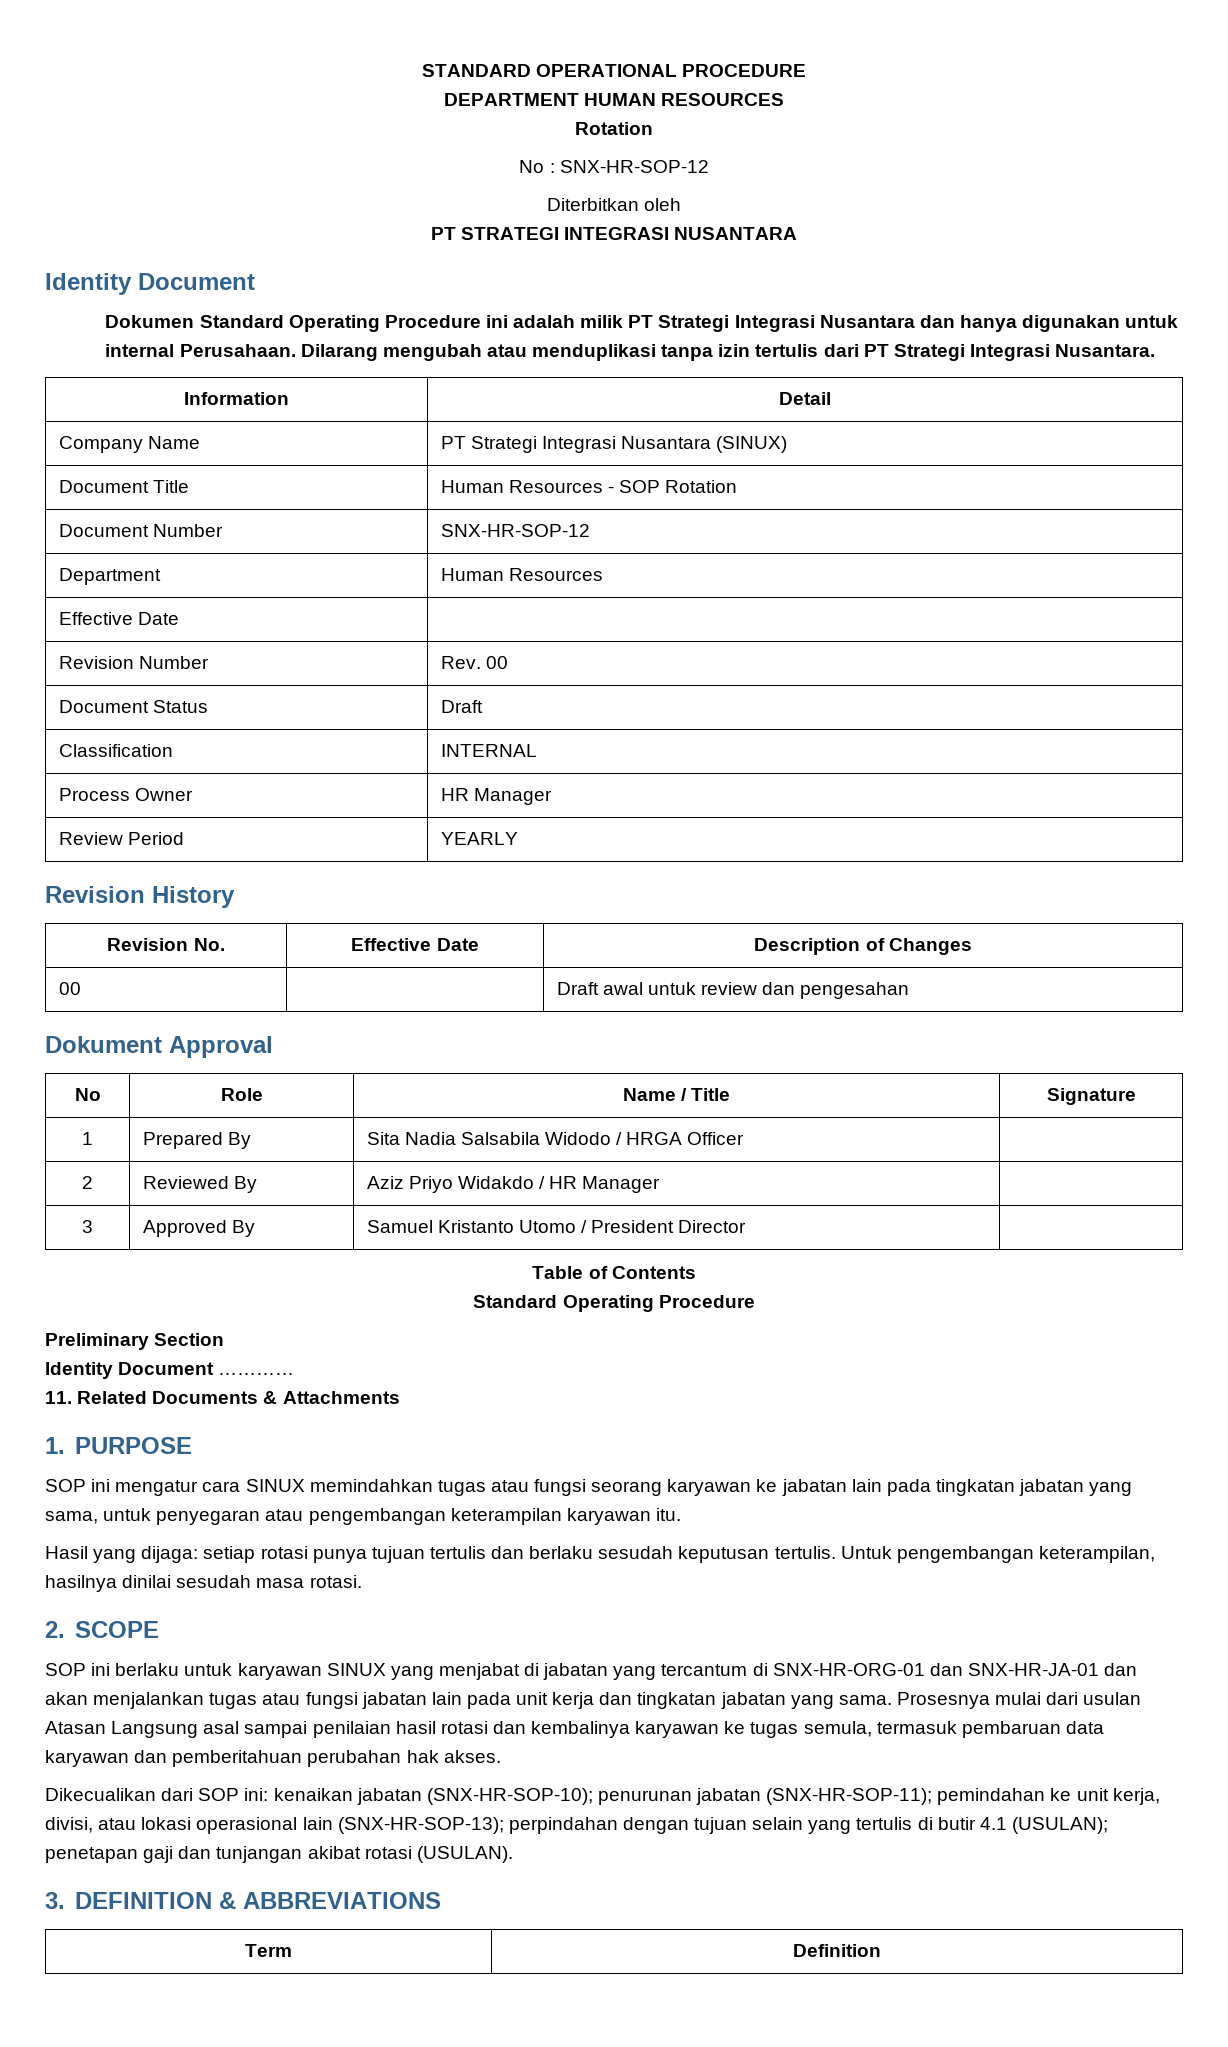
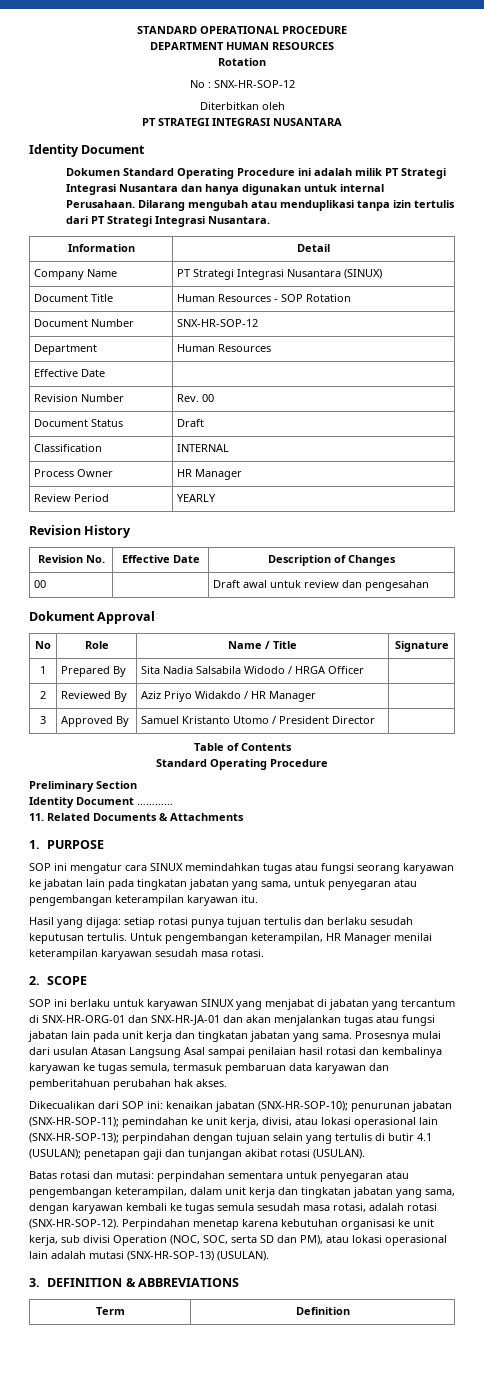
- Untuk pengembangan keterampilan, hasilnya dinilai sesudah masa rotasi.
+ Untuk pengembangan keterampilan, HR Manager menilai keterampilan karyawan sesudah masa rotasi.
- Prosesnya mulai dari usulan Atasan Langsung asal sampai penilaian hasil rotasi dan kembalinya karyawan ke tugas semula, termasuk pembaruan data karyawan dan pemberitahuan perubahan hak akses.
+ Prosesnya mulai dari usulan Atasan Langsung Asal sampai penilaian hasil rotasi dan kembalinya karyawan ke tugas semula, termasuk pembaruan data karyawan dan pemberitahuan perubahan hak akses.
+ Batas rotasi dan mutasi: perpindahan sementara untuk penyegaran atau pengembangan keterampilan, dalam unit kerja dan tingkatan jabatan yang sama, dengan karyawan kembali ke tugas semula sesudah masa rotasi, adalah rotasi (SNX-HR-SOP-12). Perpindahan menetap karena kebutuhan organisasi ke unit kerja, sub divisi Operation (NOC, SOC, serta SD dan PM), atau lokasi operasional lain adalah mutasi (SNX-HR-SOP-13) (USULAN).

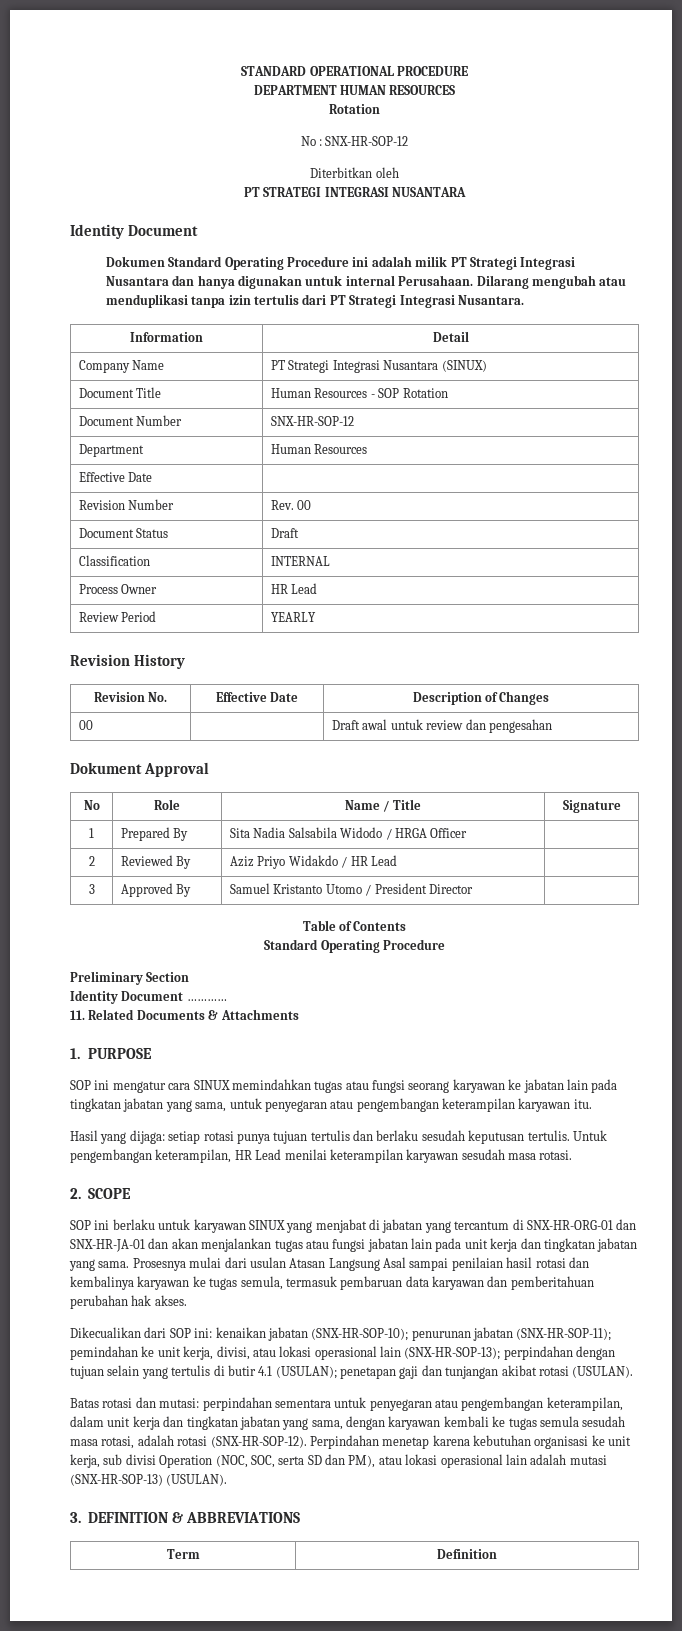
- Process Owner | HR Manager
+ Process Owner | HR Lead
- 2 | Reviewed By | Aziz Priyo Widakdo / HR Manager |
+ 2 | Reviewed By | Aziz Priyo Widakdo / HR Lead |
- Untuk pengembangan keterampilan, HR Manager menilai keterampilan karyawan sesudah masa rotasi.
+ Untuk pengembangan keterampilan, HR Lead menilai keterampilan karyawan sesudah masa rotasi.

